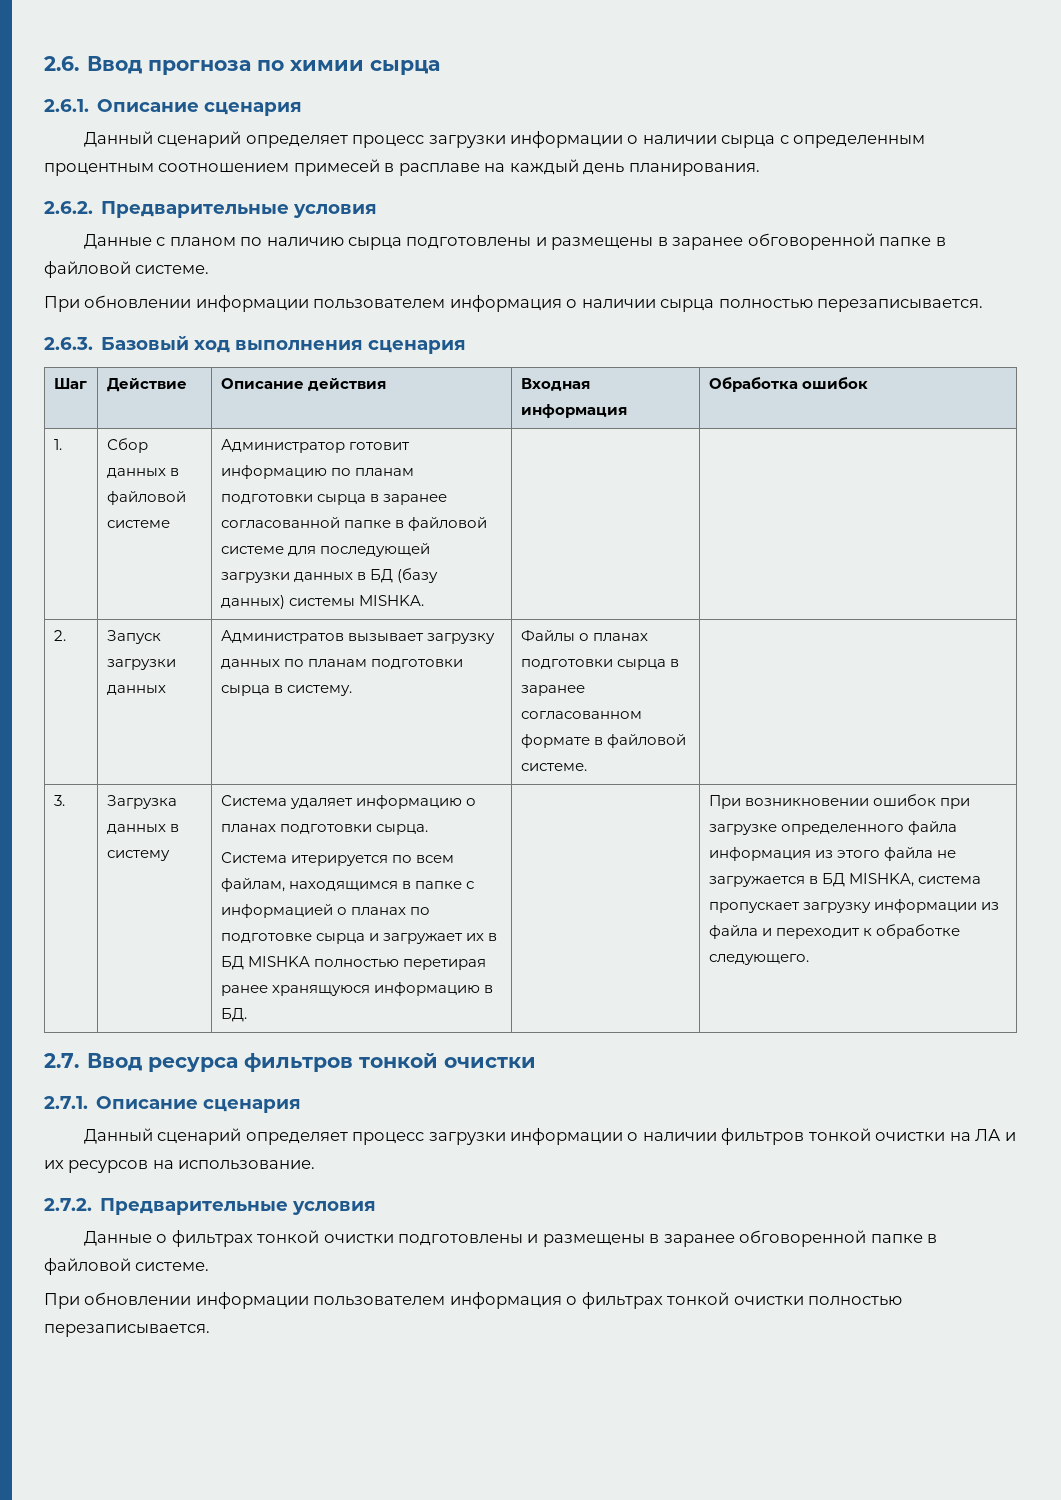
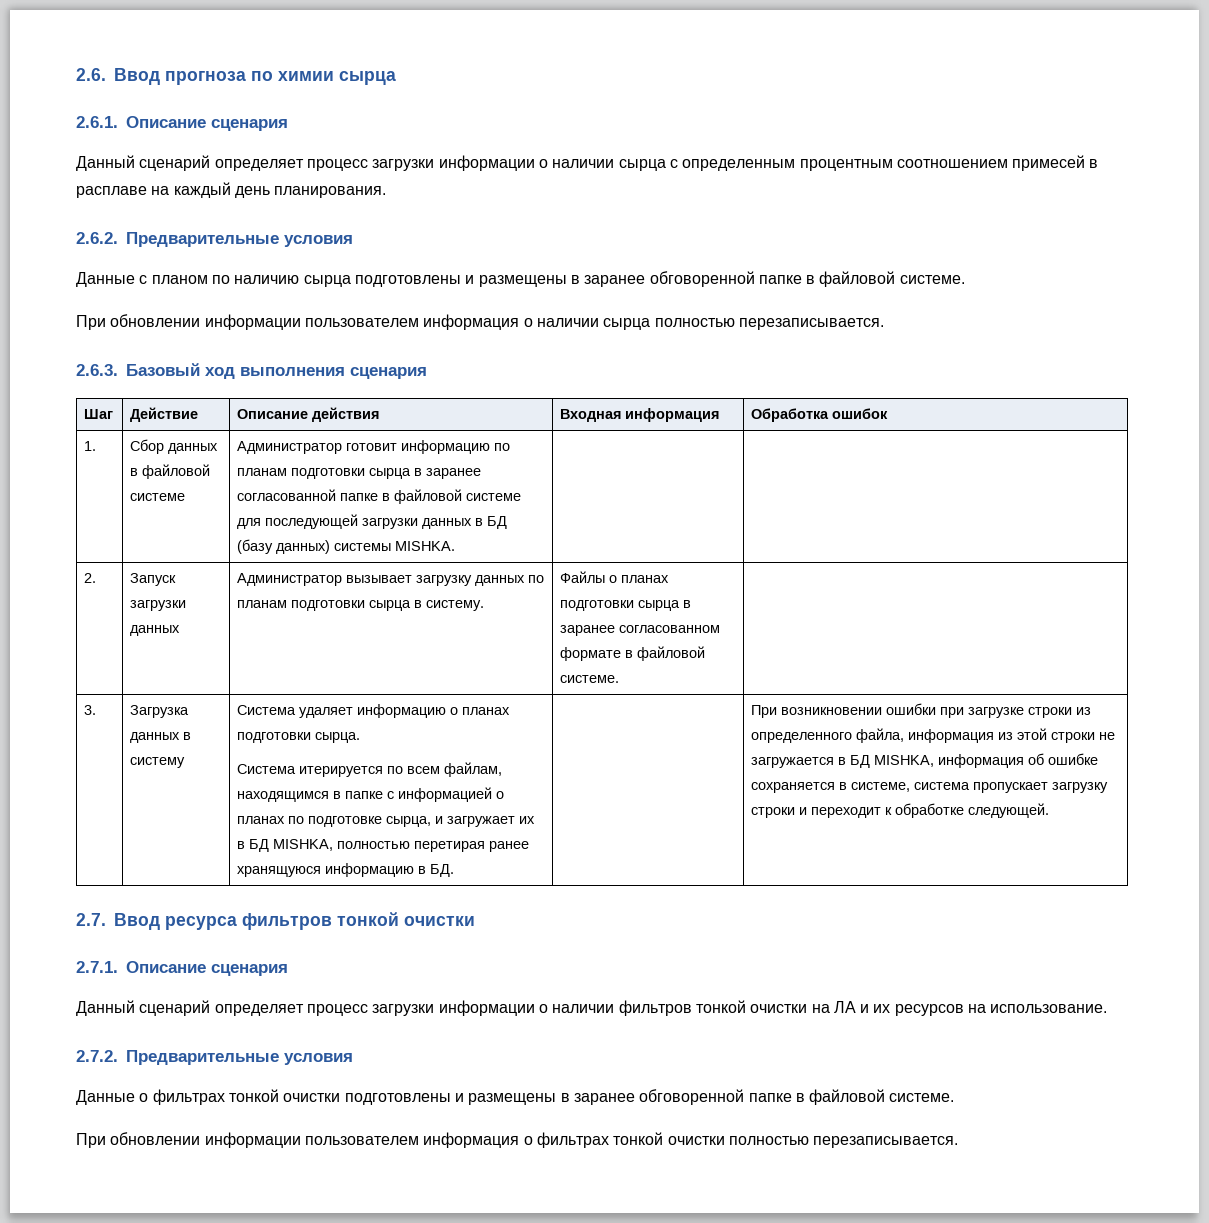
- 2. | Запуск загрузки данных | Администратов вызывает загрузку данных по планам подготовки сырца в систему. | Файлы о планах подготовки сырца в заранее согласованном формате в файловой системе. |
+ 2. | Запуск загрузки данных | Администратор вызывает загрузку данных по планам подготовки сырца в систему. | Файлы о планах подготовки сырца в заранее согласованном формате в файловой системе. |
- Система итерируется по всем файлам, находящимся в папке с информацией о планах по подготовке сырца и загружает их в БД MISHKA полностью перетирая ранее хранящуюся информацию в БД.
+ Система итерируется по всем файлам, находящимся в папке с информацией о планах по подготовке сырца, и загружает их в БД MISHKA, полностью перетирая ранее хранящуюся информацию в БД.
- При возникновении ошибок при загрузке определенного файла информация из этого файла не загружается в БД MISHKA, система пропускает загрузку информации из файла и переходит к обработке следующего.
+ При возникновении ошибки при загрузке строки из определенного файла, информация из этой строки не загружается в БД MISHKA, информация об ошибке сохраняется в системе, система пропускает загрузку строки и переходит к обработке следующей.

